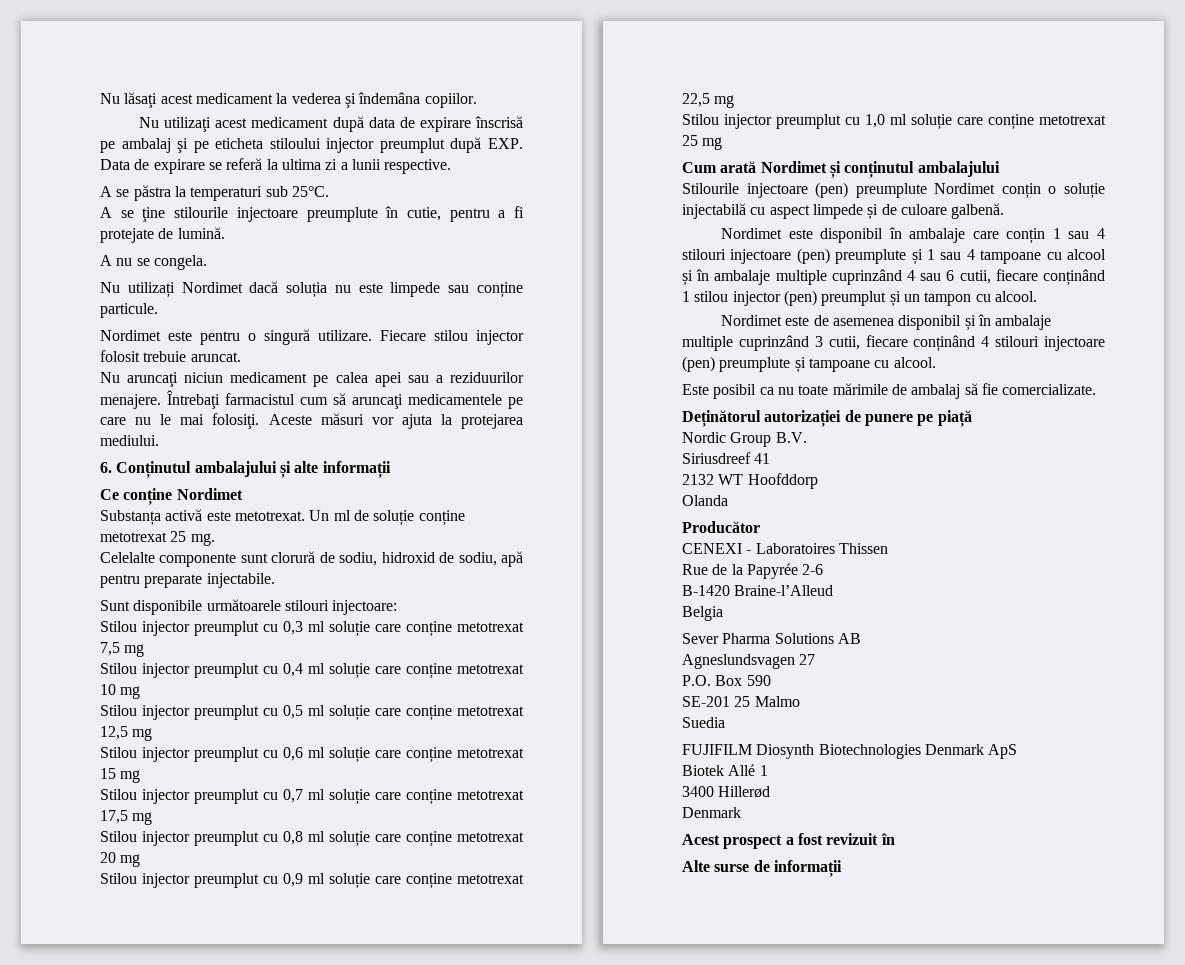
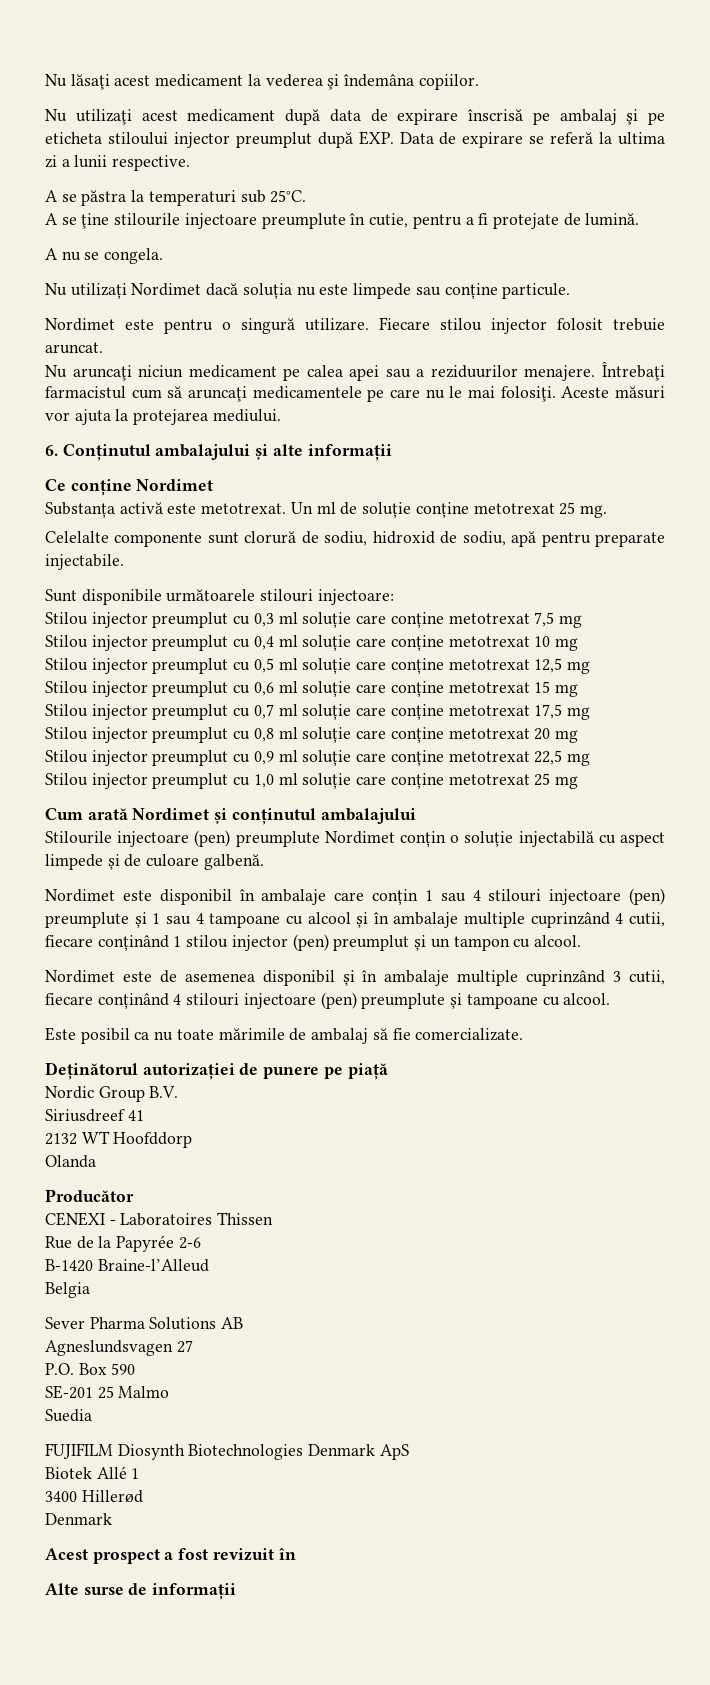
- Nordimet este disponibil în ambalaje care conțin 1 sau 4 stilouri injectoare (pen) preumplute și 1 sau 4 tampoane cu alcool și în ambalaje multiple cuprinzând 4 sau 6 cutii, fiecare conținând 1 stilou injector (pen) preumplut și un tampon cu alcool.
+ Nordimet este disponibil în ambalaje care conțin 1 sau 4 stilouri injectoare (pen) preumplute și 1 sau 4 tampoane cu alcool și în ambalaje multiple cuprinzând 4 cutii, fiecare conținând 1 stilou injector (pen) preumplut și un tampon cu alcool.

